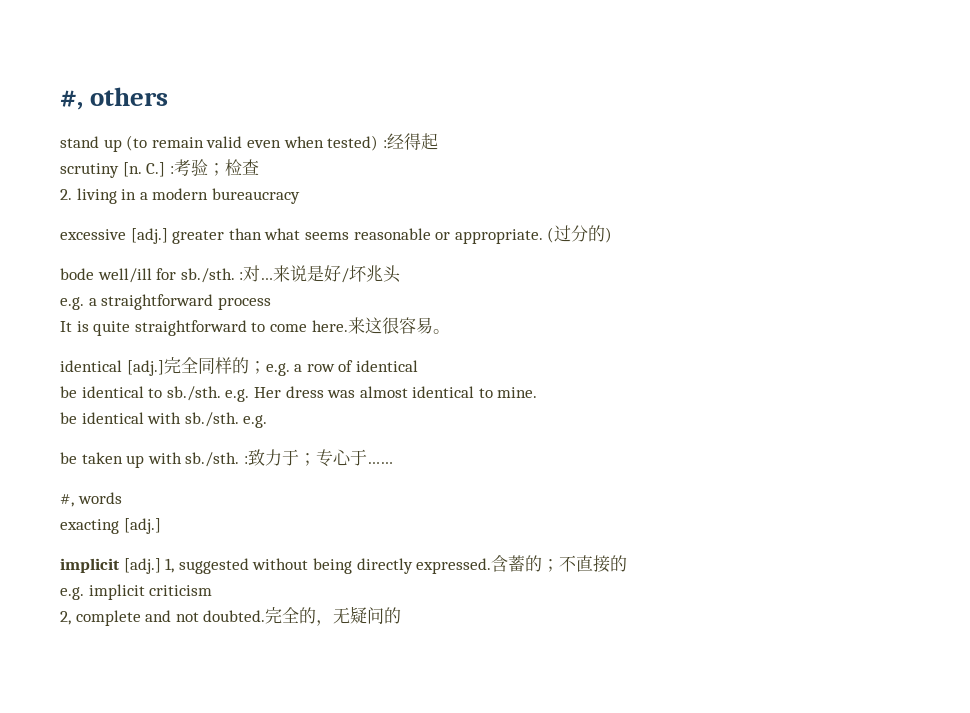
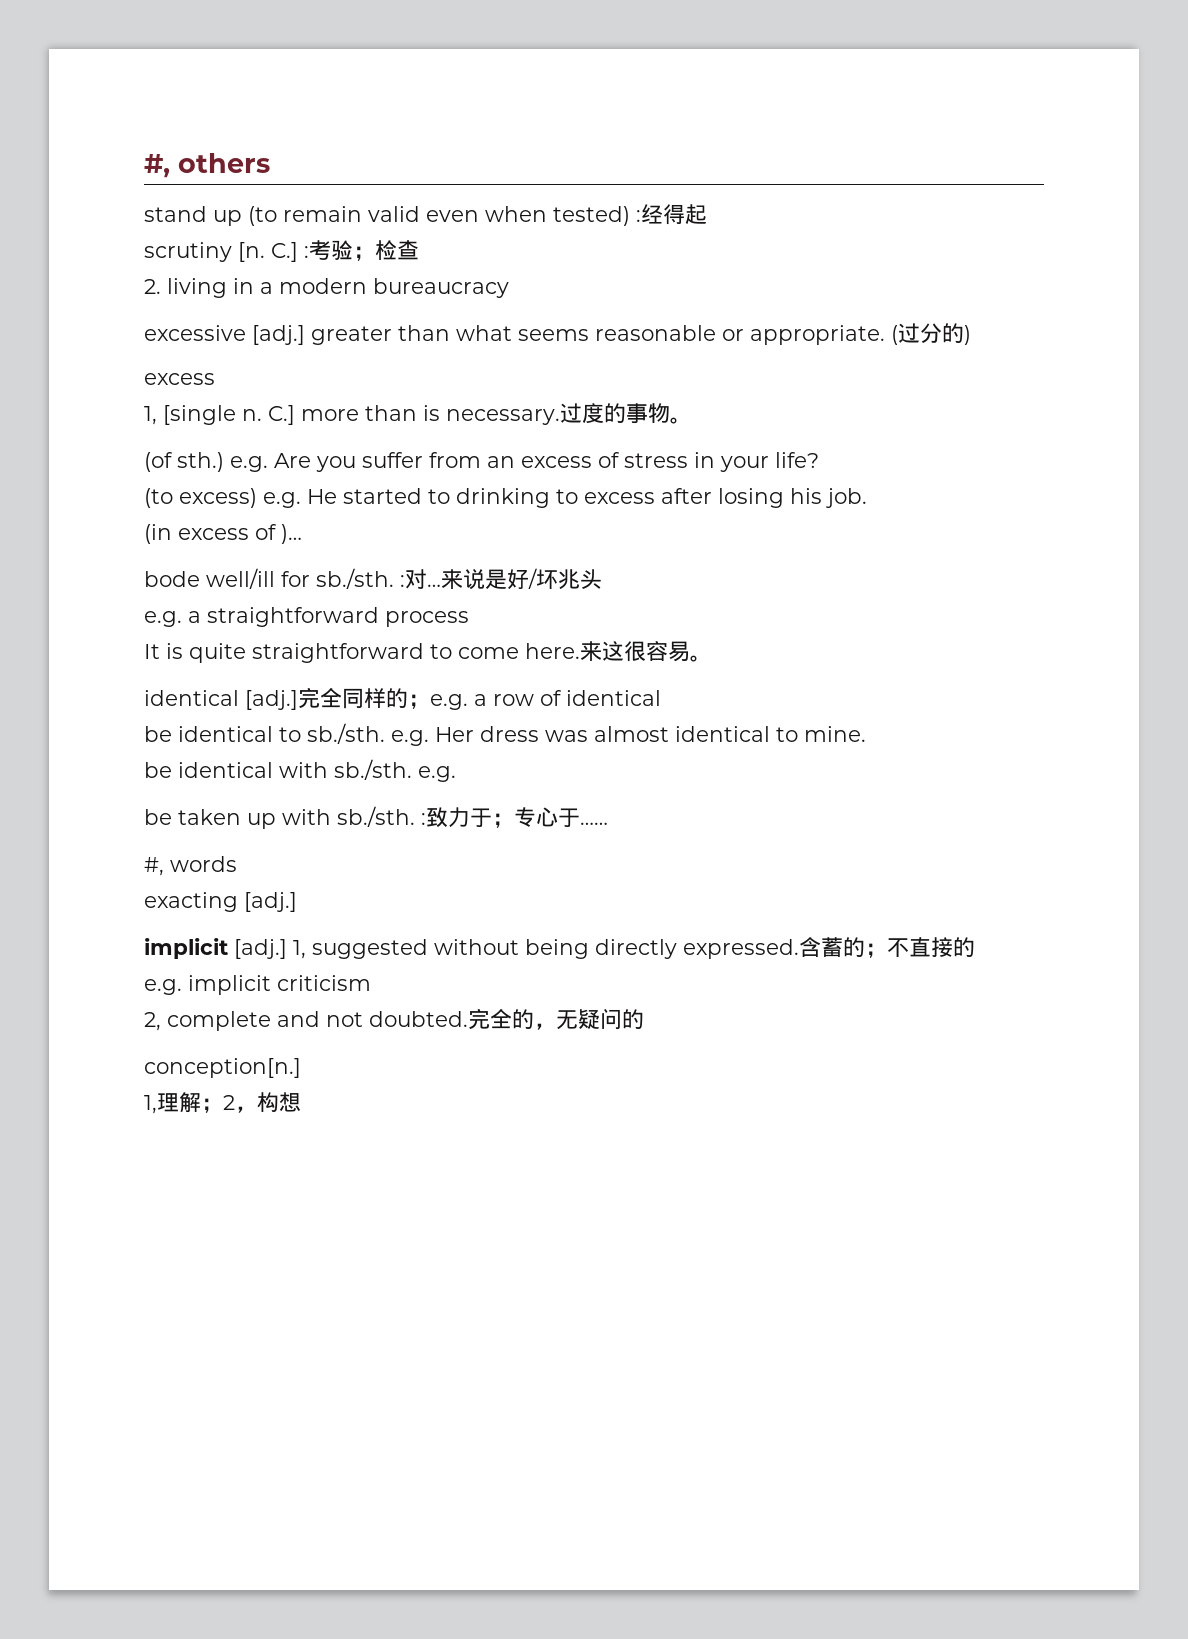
  (过分的)
+ excess
+ 1, [single n. C.] more than is necessary.过度的事物。
+ (of sth.) e.g. Are you suffer from an excess of stress in your life?
+ (to excess) e.g. He started to drinking to excess after losing his job.
+ (in excess of )…
+ conception[n.]
+ 1,理解；2，构想

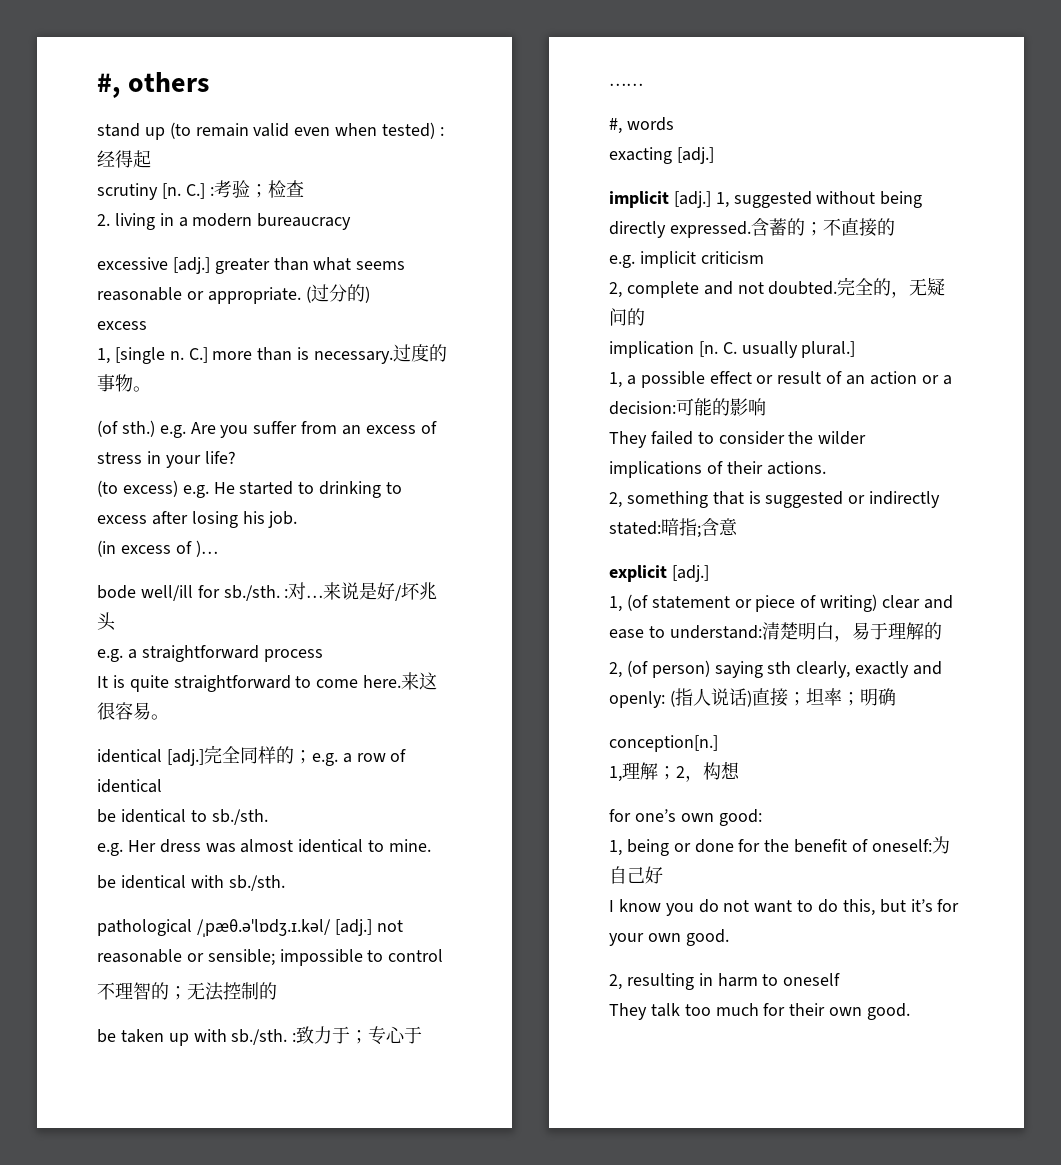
- be identical to sb./sth. e.g. Her dress was almost identical to mine.
+ be identical to sb./sth.
+ e.g. Her dress was almost identical to mine.
- be identical with sb./sth. e.g.
+ be identical with sb./sth.
+ pathological /ˌpæθ.əˈlɒdʒ.ɪ.kəl/ [adj.] not reasonable or sensible; impossible to control
+ 不理智的；无法控制的
+ implication [n. C. usually plural.]
+ 1, a possible effect or result of an action or a decision:可能的影响
+ They failed to consider the wilder implications of their actions.
+ 2, something that is suggested or indirectly stated:暗指;含意
+ explicit [adj.]
+ 1, (of statement or piece of writing) clear and ease to understand:清楚明白，易于理解的
+ 2, (of person) saying sth clearly, exactly and openly: (指人说话)直接；坦率；明确
+ for one’s own good:
+ 1, being or done for the benefit of oneself:为自己好
+ I know you do not want to do this, but it’s for your own good.
+ 2, resulting in harm to oneself
+ They talk too much for their own good.

